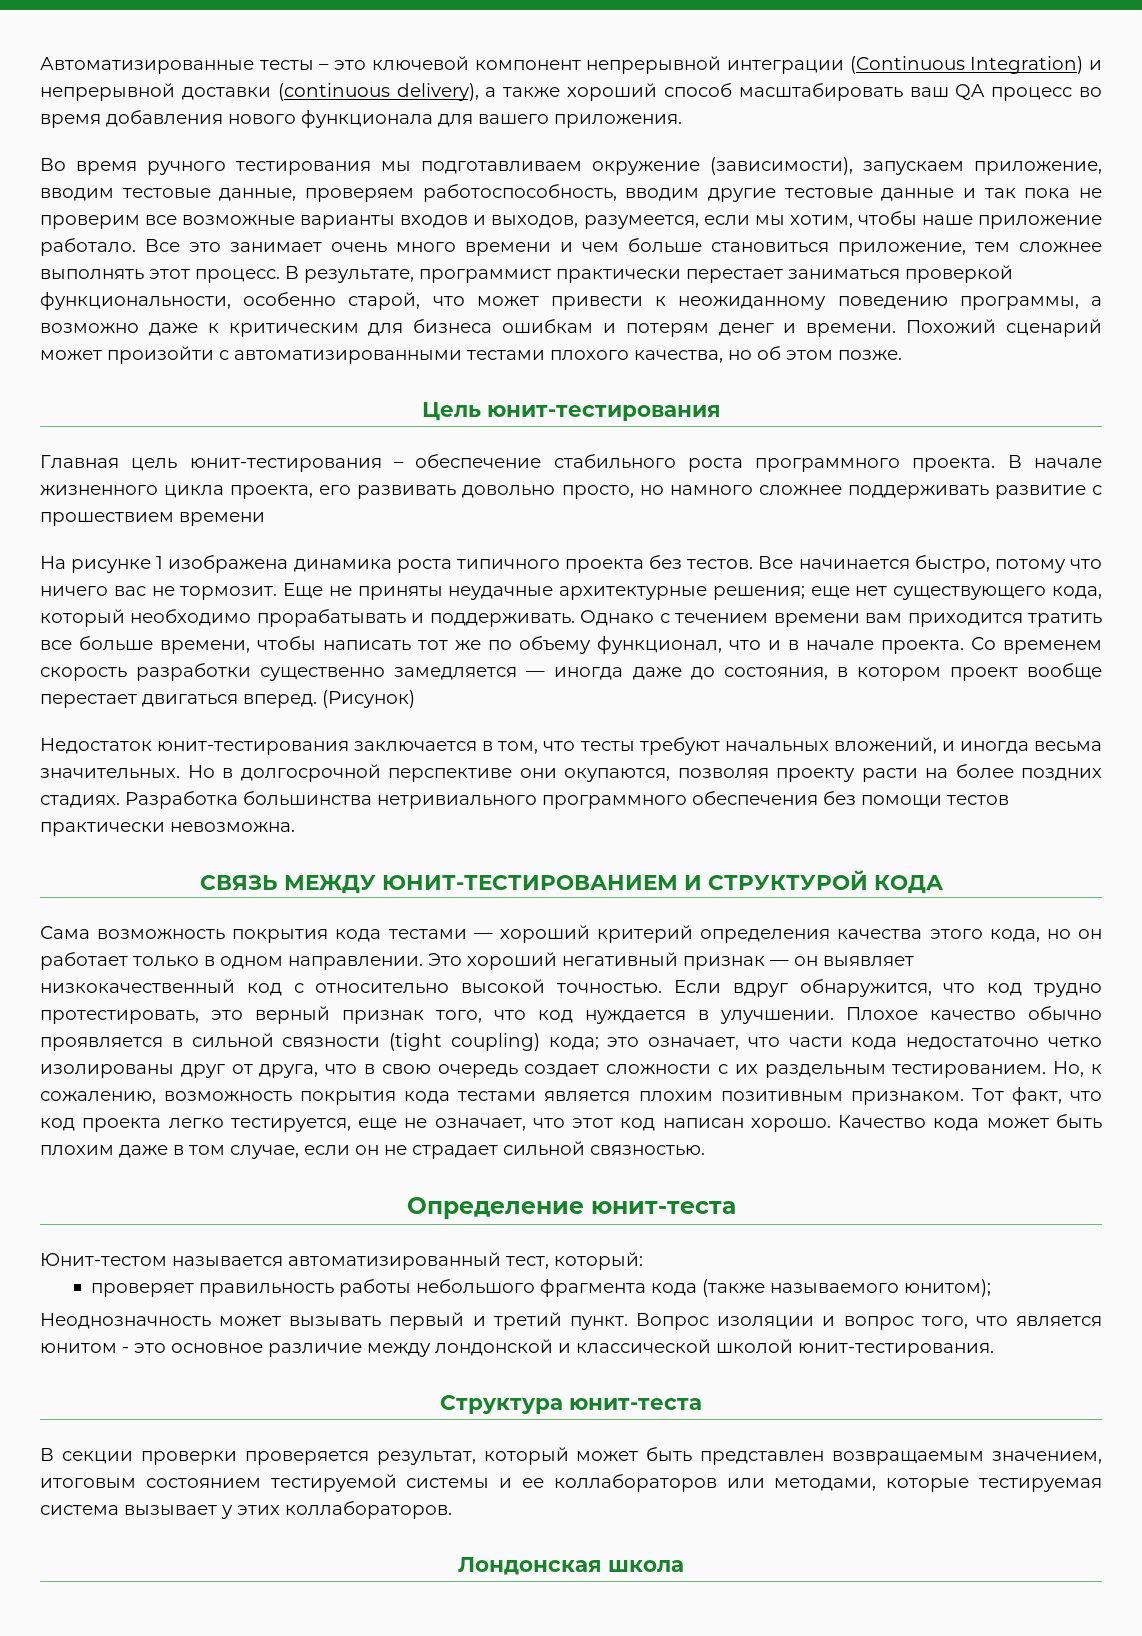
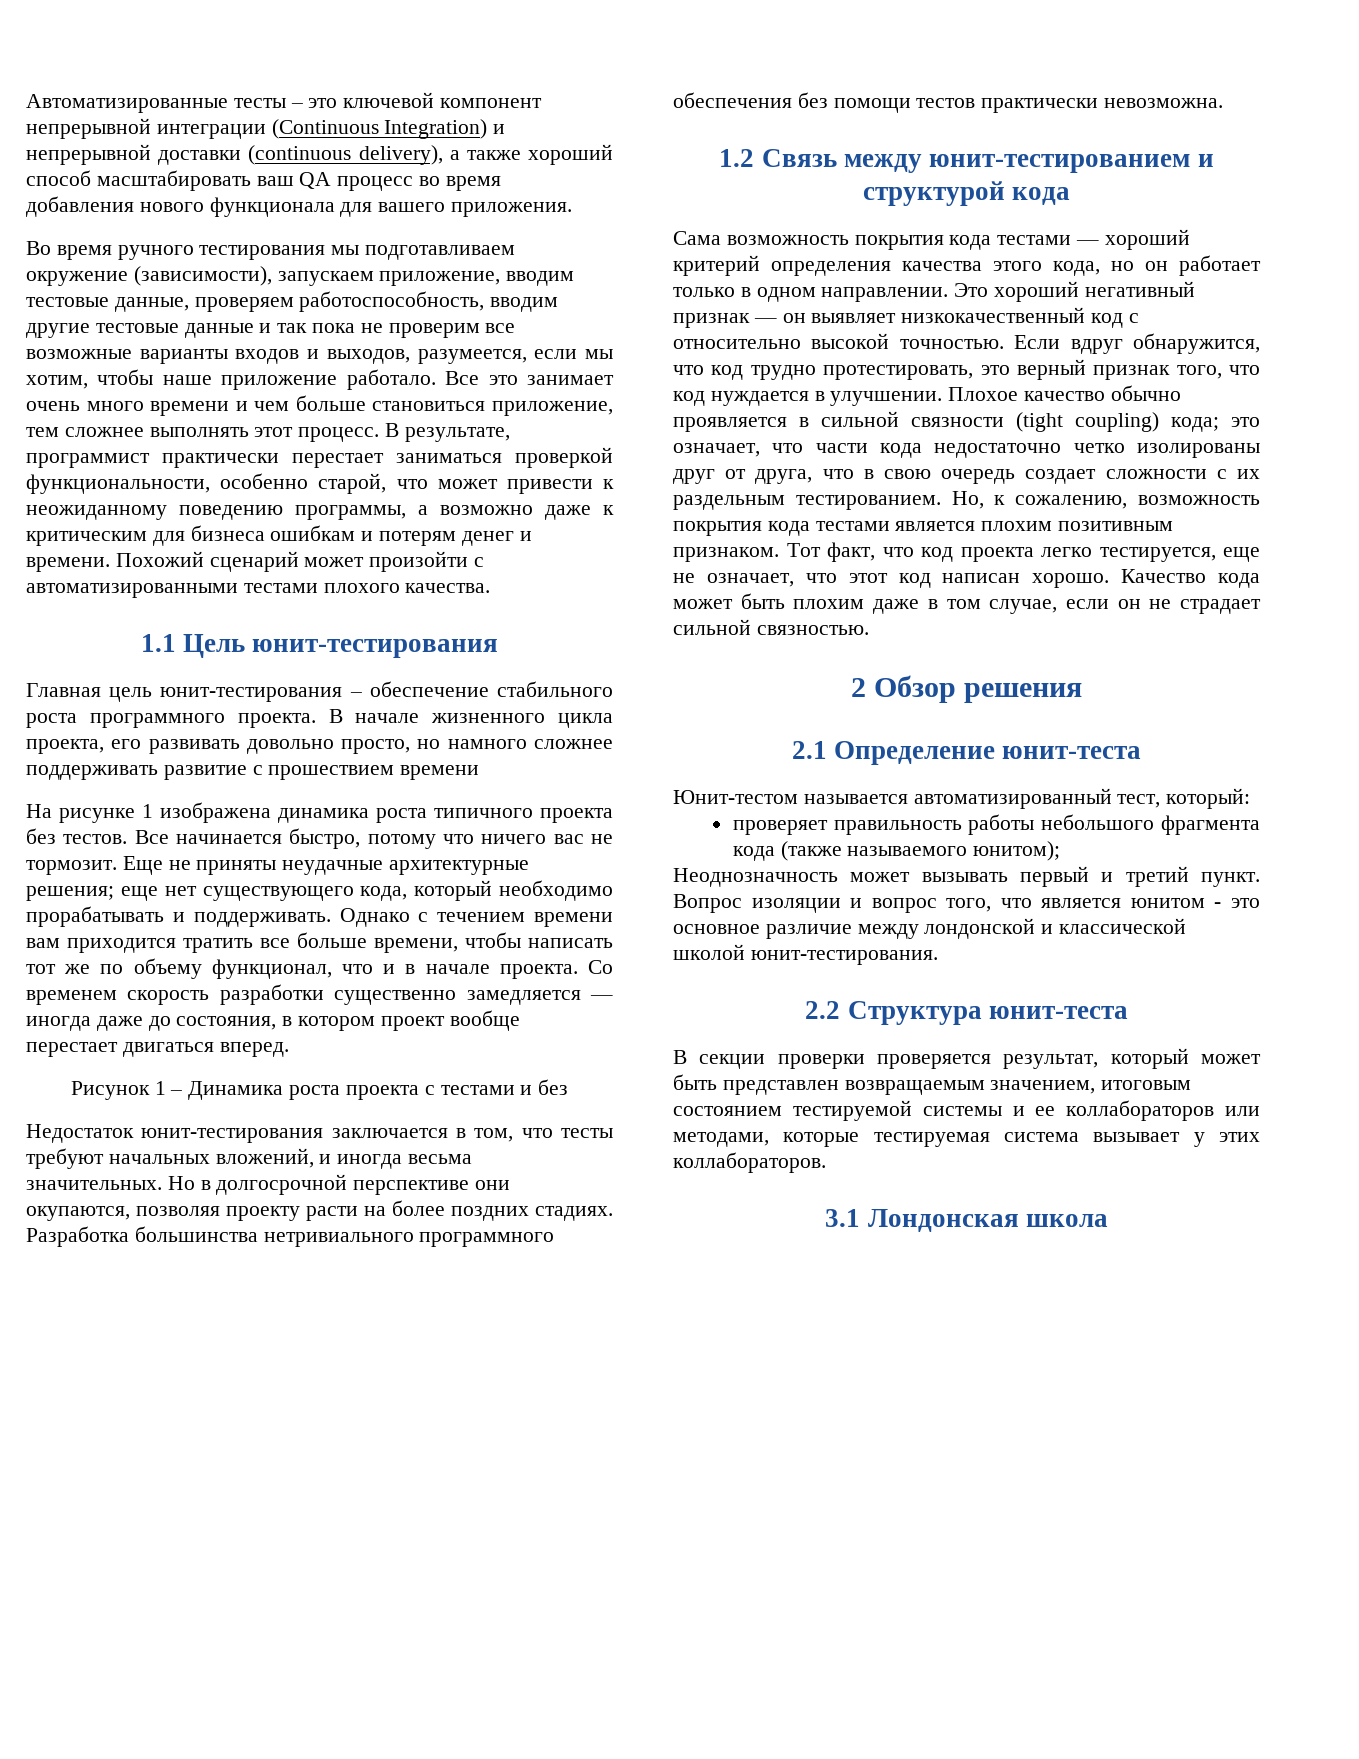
- Похожий сценарий может произойти с автоматизированными тестами плохого качества, но об этом позже.
- Цель юнит-тестирования
+ Похожий сценарий может произойти с автоматизированными тестами плохого качества.
+ 1.1 Цель юнит-тестирования
- Со временем скорость разработки существенно замедляется — иногда даже до состояния, в котором проект вообще перестает двигаться вперед. (Рисунок)
+ Со временем скорость разработки существенно замедляется — иногда даже до состояния, в котором проект вообще перестает двигаться вперед.
+ Рисунок 1 – Динамика роста проекта с тестами и без
- СВЯЗЬ МЕЖДУ ЮНИТ-ТЕСТИРОВАНИЕМ И СТРУКТУРОЙ КОДА
+ 1.2 Связь между юнит-тестированием и структурой кода
- Определение юнит-теста
+ 2 Обзор решения
+ 2.1 Определение юнит-теста
- Структура юнит-теста
+ 2.2 Структура юнит-теста
- Лондонская школа
+ 3.1 Лондонская школа

